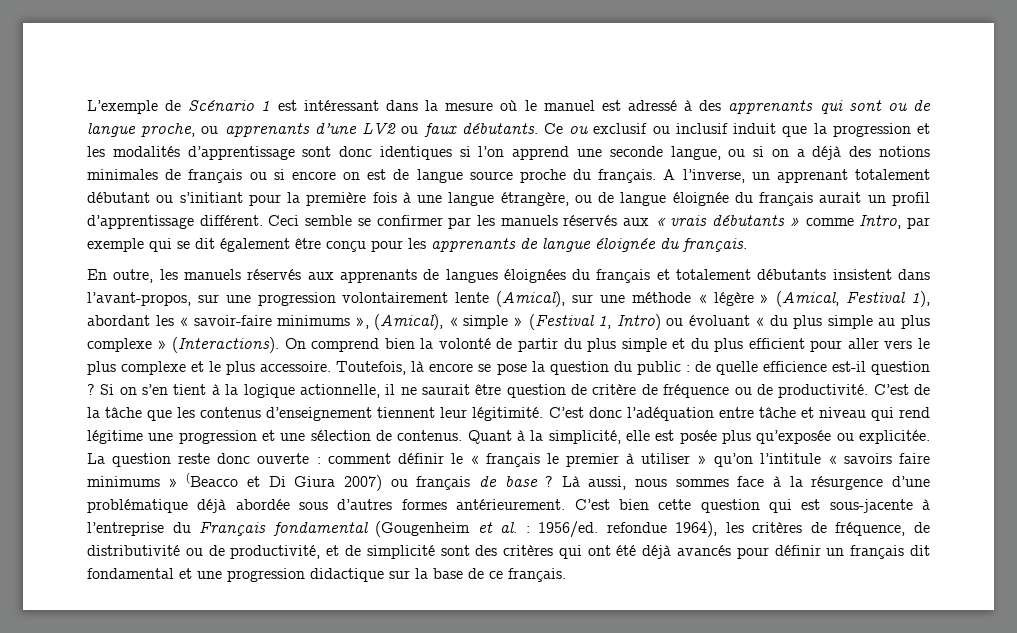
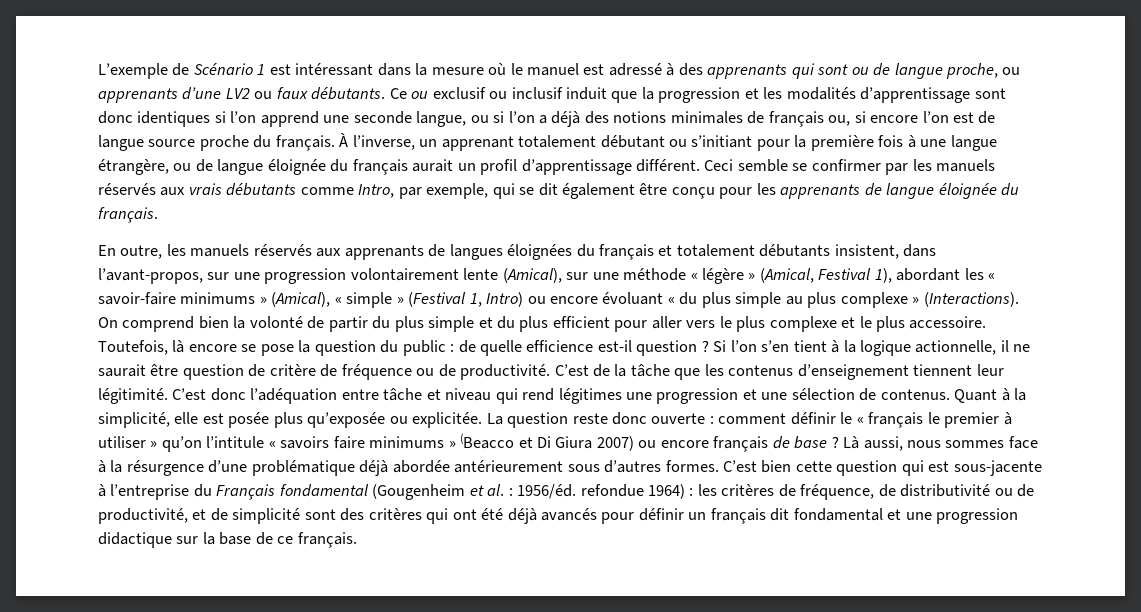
- Ce ou exclusif ou inclusif induit que la progression et les modalités d’apprentissage sont donc identiques si l’on apprend une seconde langue, ou si on a déjà des notions minimales de français ou si encore on est de langue source proche du français.
+ Ce ou exclusif ou inclusif induit que la progression et les modalités d’apprentissage sont donc identiques si l’on apprend une seconde langue, ou si l’on a déjà des notions minimales de français ou, si encore l’on est de langue source proche du français.
- A l’inverse, un apprenant totalement débutant ou s’initiant pour la première fois à une langue étrangère, ou de langue éloignée du français aurait un profil d’apprentissage différent.
+ À l’inverse, un apprenant totalement débutant ou s’initiant pour la première fois à une langue étrangère, ou de langue éloignée du français aurait un profil d’apprentissage différent.
- Ceci semble se confirmer par les manuels réservés aux « vrais débutants » comme Intro, par exemple qui se dit également être conçu pour les apprenants de langue éloignée du français.
+ Ceci semble se confirmer par les manuels réservés aux vrais débutants comme Intro, par exemple, qui se dit également être conçu pour les apprenants de langue éloignée du français.
- En outre, les manuels réservés aux apprenants de langues éloignées du français et totalement débutants insistent dans l’avant-propos, sur une progression volontairement lente (Amical), sur une méthode « légère » (Amical, Festival 1), abordant les « savoir-faire minimums », (Amical), « simple » (Festival 1, Intro) ou évoluant « du plus simple au plus complexe » (Interactions).
+ En outre, les manuels réservés aux apprenants de langues éloignées du français et totalement débutants insistent, dans l’avant-propos, sur une progression volontairement lente (Amical), sur une méthode « légère » (Amical, Festival 1), abordant les « savoir-faire minimums » (Amical), « simple » (Festival 1, Intro) ou encore évoluant « du plus simple au plus complexe » (Interactions).
- Si on s’en tient à la logique actionnelle, il ne saurait être question de critère de fréquence ou de productivité.
+ Si l’on s’en tient à la logique actionnelle, il ne saurait être question de critère de fréquence ou de productivité.
- C’est donc l’adéquation entre tâche et niveau qui rend légitime une progression et une sélection de contenus.
+ C’est donc l’adéquation entre tâche et niveau qui rend légitimes une progression et une sélection de contenus.
- La question reste donc ouverte : comment définir le « français le premier à utiliser » qu’on l’intitule « savoirs faire minimums » (Beacco et Di Giura 2007) ou français de base ?
+ La question reste donc ouverte : comment définir le « français le premier à utiliser » qu’on l’intitule « savoirs faire minimums » (Beacco et Di Giura 2007) ou encore français de base ?
- Là aussi, nous sommes face à la résurgence d’une problématique déjà abordée sous d’autres formes antérieurement.
+ Là aussi, nous sommes face à la résurgence d’une problématique déjà abordée antérieurement sous d’autres formes.
- C’est bien cette question qui est sous-jacente à l’entreprise du Français fondamental (Gougenheim et al. : 1956/ed. refondue 1964), les critères de fréquence, de distributivité ou de productivité, et de simplicité sont des critères qui ont été déjà avancés pour définir un français dit fondamental et une progression didactique sur la base de ce français.
+ C’est bien cette question qui est sous-jacente à l’entreprise du Français fondamental (Gougenheim et al. : 1956/éd. refondue 1964) : les critères de fréquence, de distributivité ou de productivité, et de simplicité sont des critères qui ont été déjà avancés pour définir un français dit fondamental et une progression didactique sur la base de ce français.

